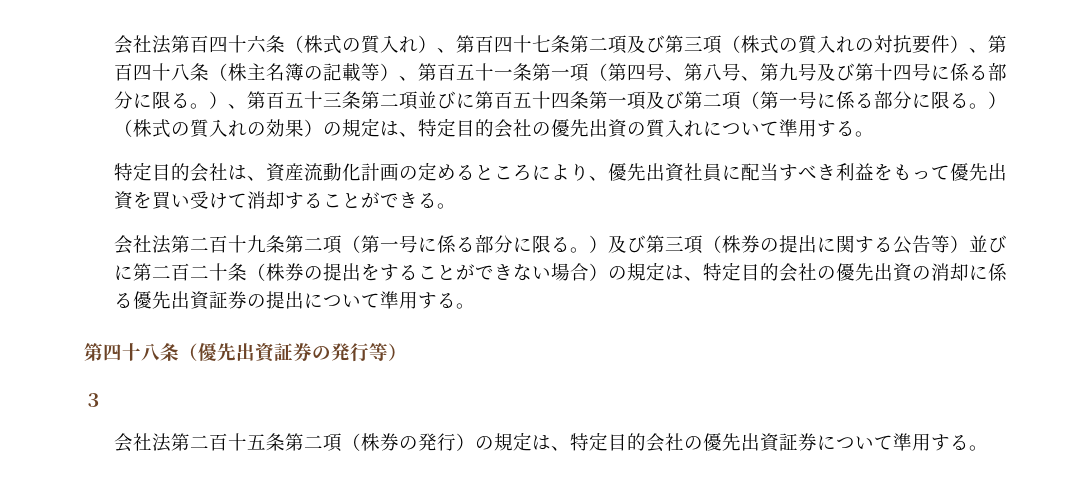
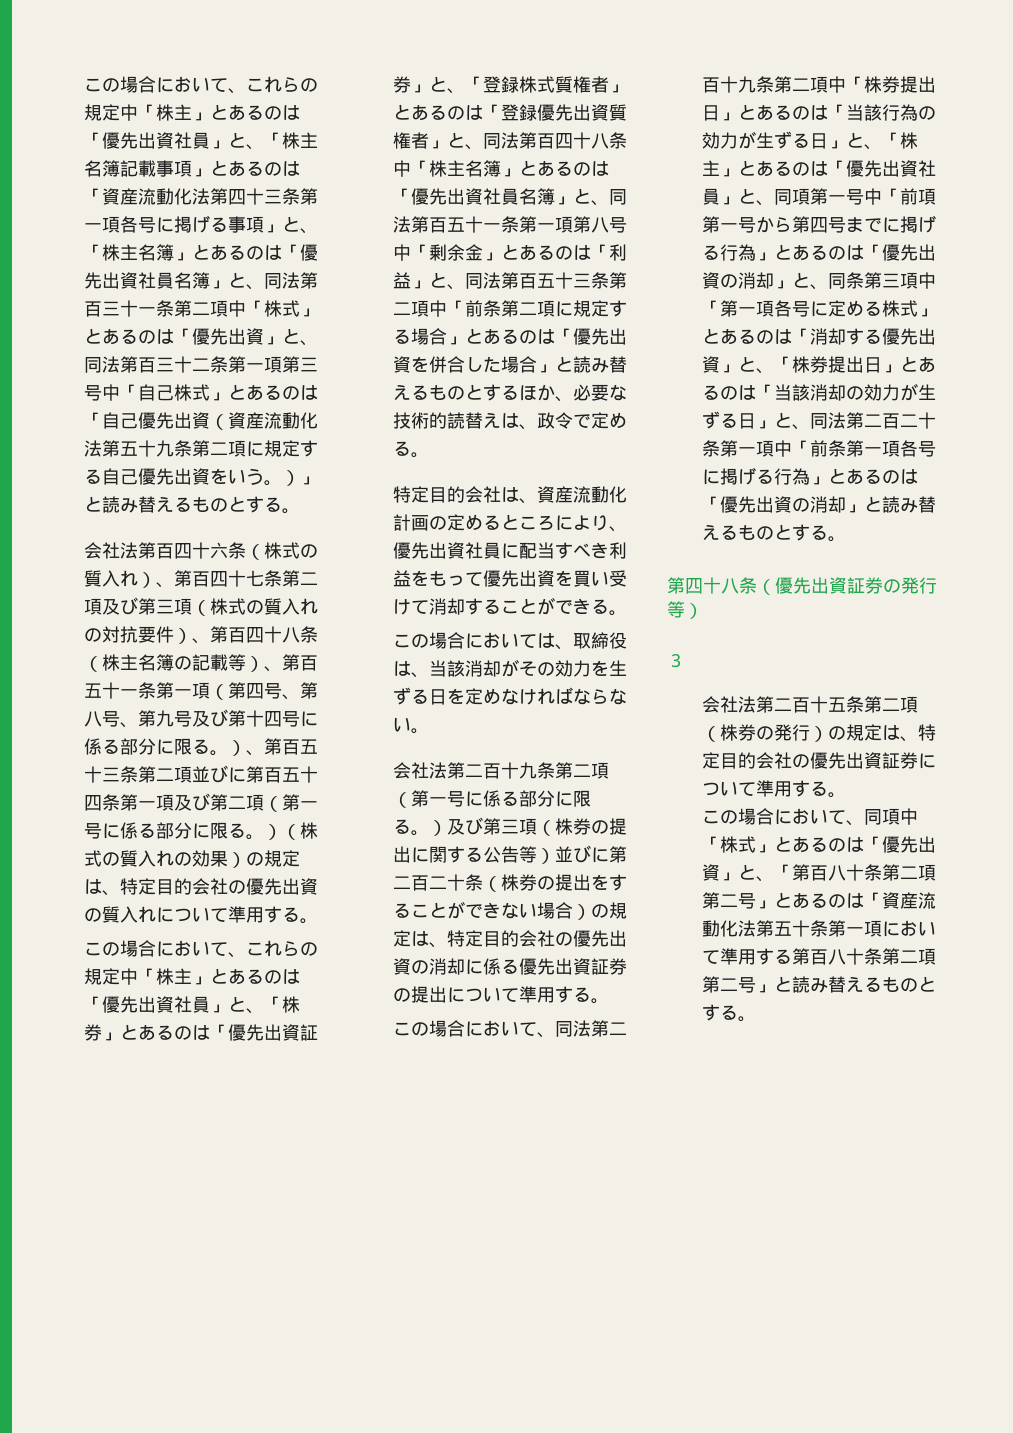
+ この場合において、これらの規定中「株主」とあるのは「優先出資社員」と、「株主名簿記載事項」とあるのは「資産流動化法第四十三条第一項各号に掲げる事項」と、「株主名簿」とあるのは「優先出資社員名簿」と、同法第百三十一条第二項中「株式」とあるのは「優先出資」と、同法第百三十二条第一項第三号中「自己株式」とあるのは「自己優先出資（資産流動化法第五十九条第二項に規定する自己優先出資をいう。）」と読み替えるものとする。
+ この場合において、これらの規定中「株主」とあるのは「優先出資社員」と、「株券」とあるのは「優先出資証券」と、「登録株式質権者」とあるのは「登録優先出資質権者」と、同法第百四十八条中「株主名簿」とあるのは「優先出資社員名簿」と、同法第百五十一条第一項第八号中「剰余金」とあるのは「利益」と、同法第百五十三条第二項中「前条第二項に規定する場合」とあるのは「優先出資を併合した場合」と読み替えるものとするほか、必要な技術的読替えは、政令で定める。
+ この場合においては、取締役は、当該消却がその効力を生ずる日を定めなければならない。
+ この場合において、同法第二百十九条第二項中「株券提出日」とあるのは「当該行為の効力が生ずる日」と、「株主」とあるのは「優先出資社員」と、同項第一号中「前項第一号から第四号までに掲げる行為」とあるのは「優先出資の消却」と、同条第三項中「第一項各号に定める株式」とあるのは「消却する優先出資」と、「株券提出日」とあるのは「当該消却の効力が生ずる日」と、同法第二百二十条第一項中「前条第一項各号に掲げる行為」とあるのは「優先出資の消却」と読み替えるものとする。
+ この場合において、同項中「株式」とあるのは「優先出資」と、「第百八十条第二項第二号」とあるのは「資産流動化法第五十条第一項において準用する第百八十条第二項第二号」と読み替えるものとする。

